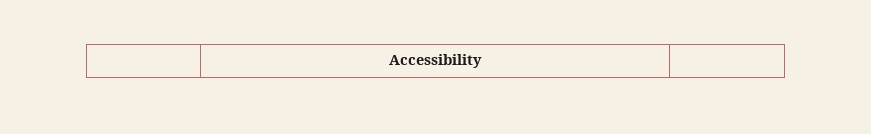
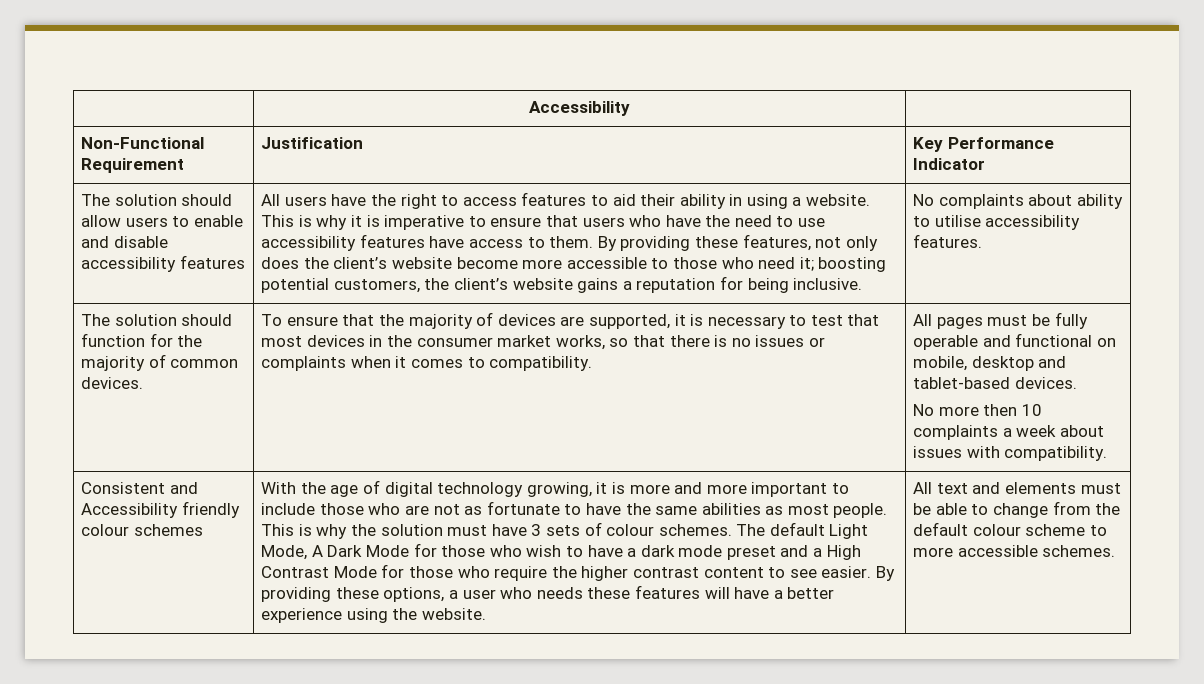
+ Non-Functional Requirement | Justification | Key Performance Indicator
+ The solution should allow users to enable and disable accessibility features | All users have the right to access features to aid their ability in using a website. This is why it is imperative to ensure that users who have the need to use accessibility features have access to them. By providing these features, not only does the client’s website become more accessible to those who need it; boosting potential customers, the client’s website gains a reputation for being inclusive. | No complaints about ability to utilise accessibility features.
+ The solution should function for the majority of common devices. | To ensure that the majority of devices are supported, it is necessary to test that most devices in the consumer market works, so that there is no issues or complaints when it comes to compatibility. | All pages must be fully operable and functional on mobile, desktop and tablet-based devices.
+ No more then 10 complaints a week about issues with compatibility.
+ Consistent and Accessibility friendly colour schemes | With the age of digital technology growing, it is more and more important to include those who are not as fortunate to have the same abilities as most people. This is why the solution must have 3 sets of colour schemes. The default Light Mode, A Dark Mode for those who wish to have a dark mode preset and a High Contrast Mode for those who require the higher contrast content to see easier. By providing these options, a user who needs these features will have a better experience using the website. | All text and elements must be able to change from the default colour scheme to more accessible schemes.

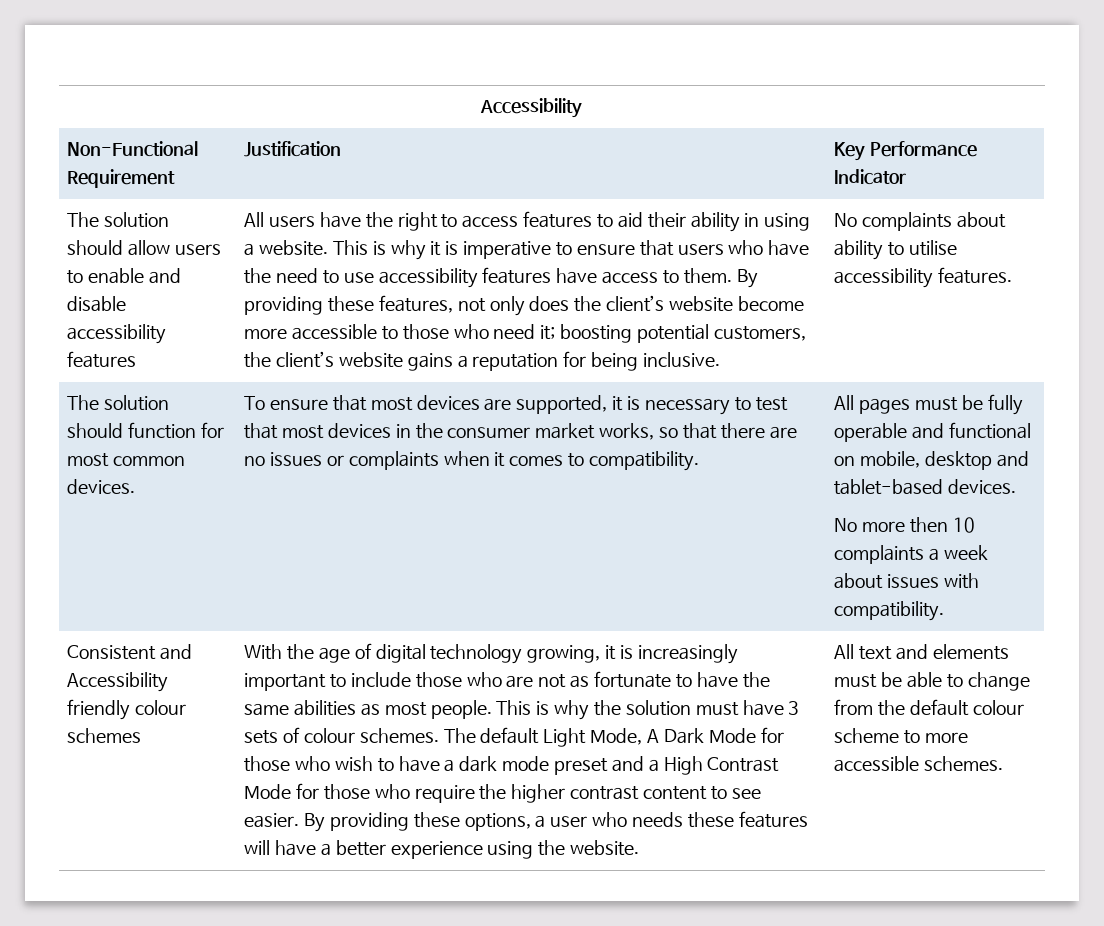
- The solution should function for the majority of common devices.
+ The solution should function for most common devices.
- To ensure that the majority of devices are supported, it is necessary to test that most devices in the consumer market works, so that there is no issues or complaints when it comes to compatibility.
+ To ensure that most devices are supported, it is necessary to test that most devices in the consumer market works, so that there are no issues or complaints when it comes to compatibility.
- With the age of digital technology growing, it is more and more important to include those who are not as fortunate to have the same abilities as most people.
+ With the age of digital technology growing, it is increasingly important to include those who are not as fortunate to have the same abilities as most people.

